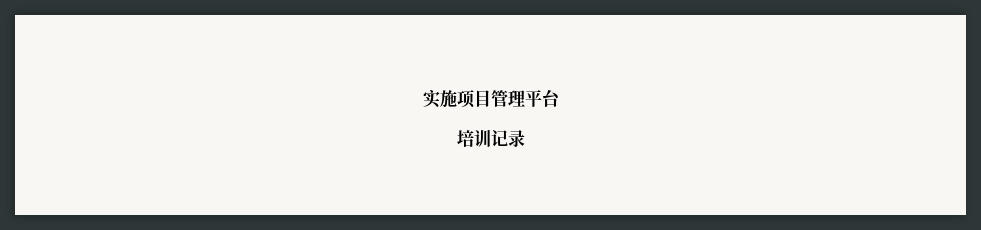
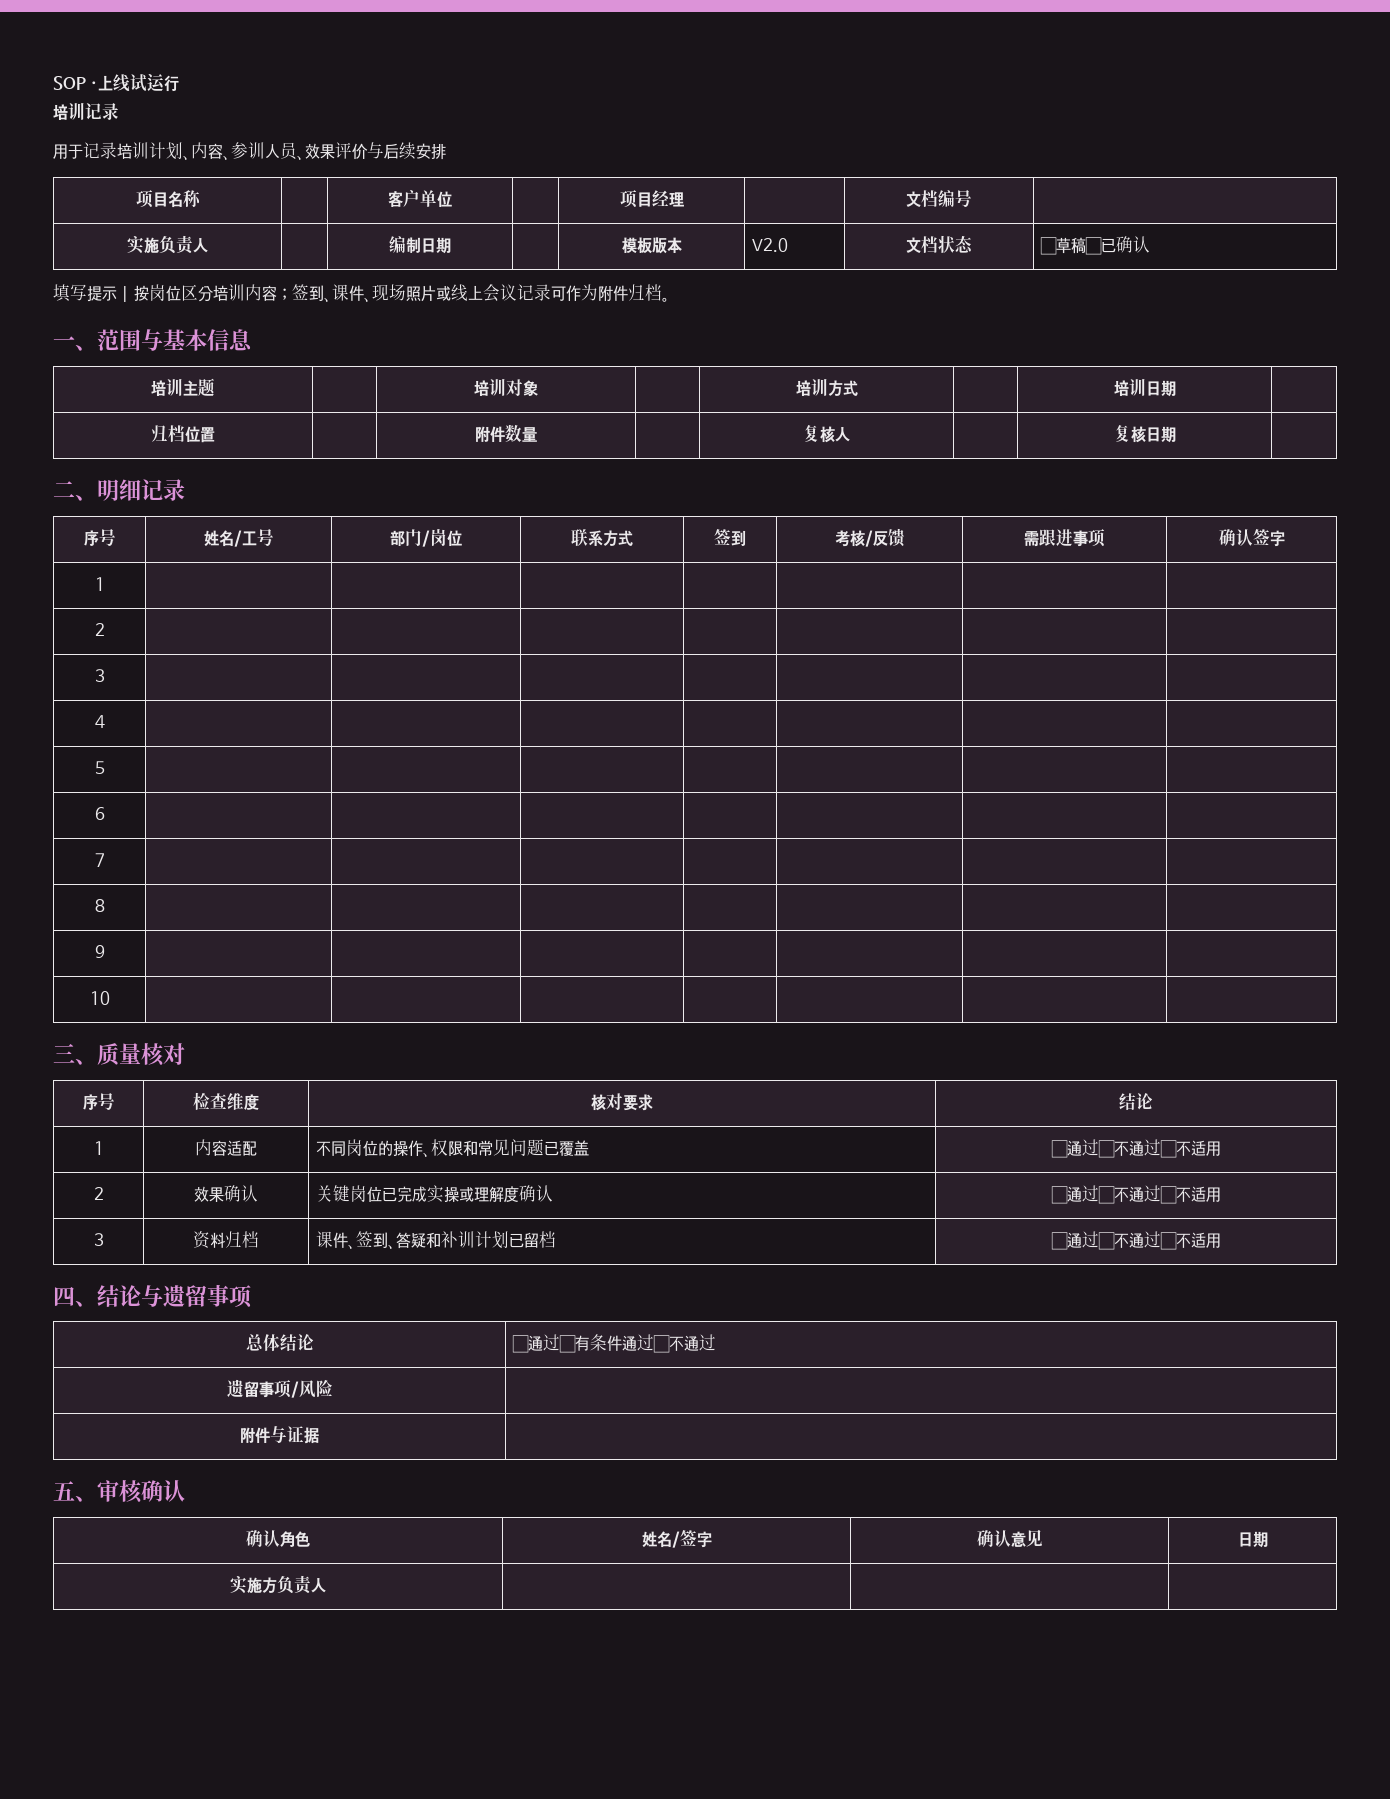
- 实施项目管理平台
+ SOP ·上线试运行
  培训记录
+ 用于记录培训计划、内容、参训人员、效果评价与后续安排
+ 项目名称 | | 客户单位 | | 项目经理 | | 文档编号 |
+ 实施负责人 | | 编制日期 | | 模板版本 | V2.0 | 文档状态 | ☐草稿☐已确认
+ 填写提示 | 按岗位区分培训内容；签到、课件、现场照片或线上会议记录可作为附件归档。
+ 一、范围与基本信息
+ 培训主题 | | 培训对象 | | 培训方式 | | 培训日期 |
+ 归档位置 | | 附件数量 | | 复核人 | | 复核日期 |
+ 二、明细记录
+ 序号 | 姓名/工号 | 部门/岗位 | 联系方式 | 签到 | 考核/反馈 | 需跟进事项 | 确认签字
+ 1 | | | | | | |
+ 2 | | | | | | |
+ 3 | | | | | | |
+ 4 | | | | | | |
+ 5 | | | | | | |
+ 6 | | | | | | |
+ 7 | | | | | | |
+ 8 | | | | | | |
+ 9 | | | | | | |
+ 10 | | | | | | |
+ 三、质量核对
+ 序号 | 检查维度 | 核对要求 | 结论
+ 1 | 内容适配 | 不同岗位的操作、权限和常见问题已覆盖 | ☐通过☐不通过☐不适用
+ 2 | 效果确认 | 关键岗位已完成实操或理解度确认 | ☐通过☐不通过☐不适用
+ 3 | 资料归档 | 课件、签到、答疑和补训计划已留档 | ☐通过☐不通过☐不适用
+ 四、结论与遗留事项
+ 总体结论 | ☐通过☐有条件通过☐不通过
+ 遗留事项/风险 |
+ 附件与证据 |
+ 五、审核确认
+ 确认角色 | 姓名/签字 | 确认意见 | 日期
+ 实施方负责人 | | |

